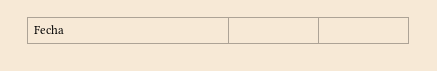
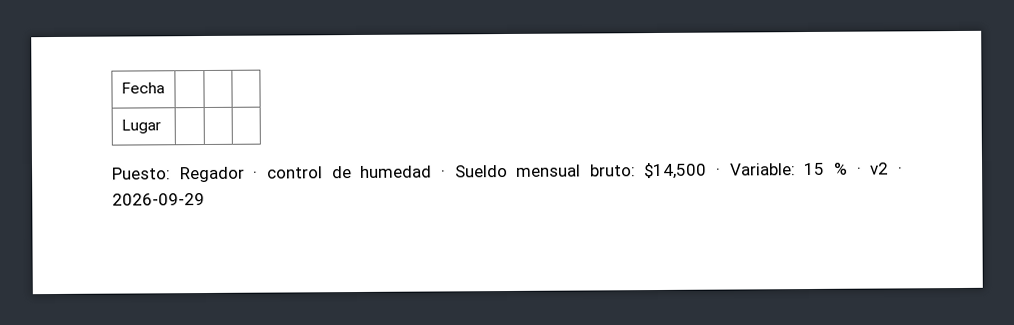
- Fecha | |
+ Fecha | | |
+ Lugar | | |
+ Puesto: Regador · control de humedad · Sueldo mensual bruto: $14,500 · Variable: 15 % · v2 · 2026-09-29

